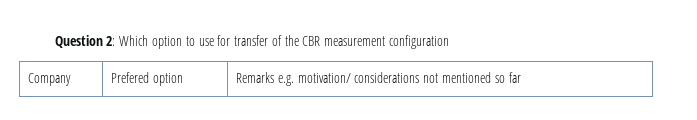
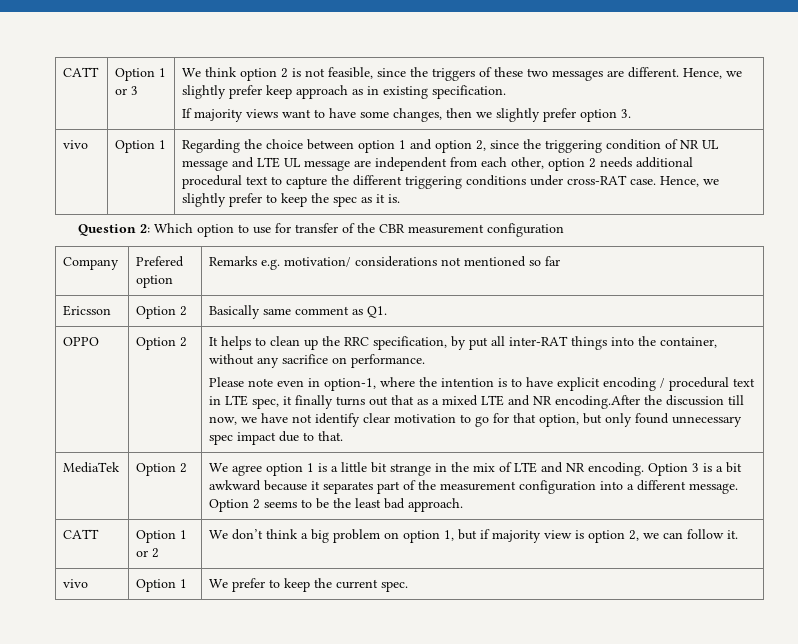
+ CATT | Option 1 or 3 | We think option 2 is not feasible, since the triggers of these two messages are different. Hence, we slightly prefer keep approach as in existing specification.
+ If majority views want to have some changes, then we slightly prefer option 3.
+ vivo | Option 1 | Regarding the choice between option 1 and option 2, since the triggering condition of NR UL message and LTE UL message are independent from each other, option 2 needs additional procedural text to capture the different triggering conditions under cross-RAT case. Hence, we slightly prefer to keep the spec as it is.
+ Ericsson | Option 2 | Basically same comment as Q1.
+ OPPO | Option 2 | It helps to clean up the RRC specification, by put all inter-RAT things into the container, without any sacrifice on performance.
+ Please note even in option-1, where the intention is to have explicit encoding / procedural text in LTE spec, it finally turns out that as a mixed LTE and NR encoding.After the discussion till now, we have not identify clear motivation to go for that option, but only found unnecessary spec impact due to that.
+ MediaTek | Option 2 | We agree option 1 is a little bit strange in the mix of LTE and NR encoding. Option 3 is a bit awkward because it separates part of the measurement configuration into a different message. Option 2 seems to be the least bad approach.
+ CATT | Option 1 or 2 | We don’t think a big problem on option 1, but if majority view is option 2, we can follow it.
+ vivo | Option 1 | We prefer to keep the current spec.

